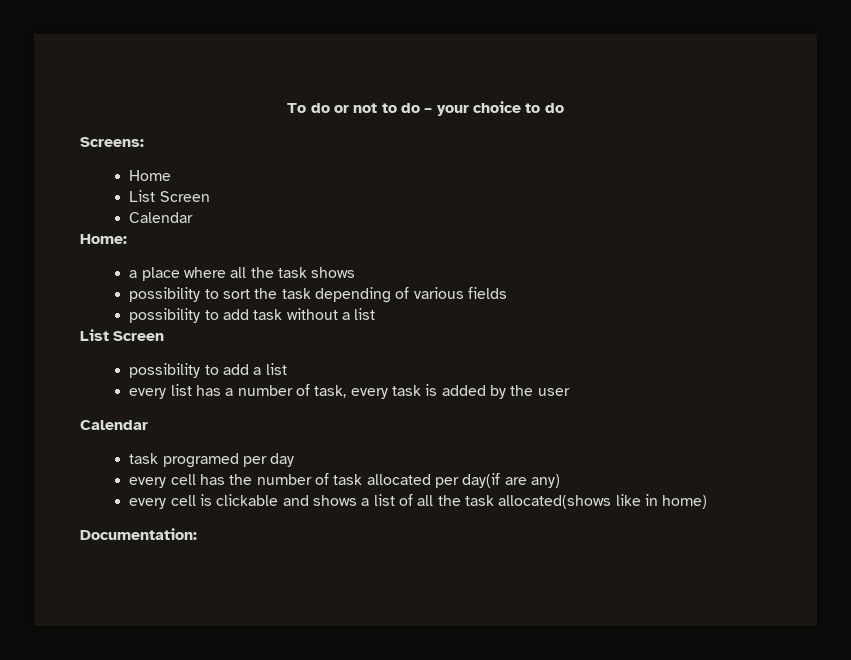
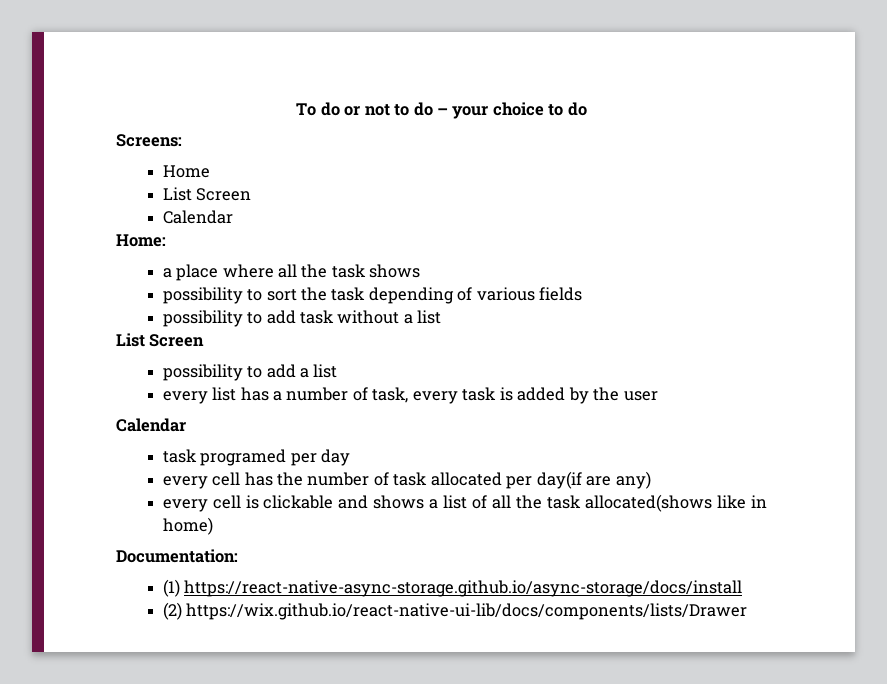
+ (1) https://react-native-async-storage.github.io/async-storage/docs/install
+ (2) https://wix.github.io/react-native-ui-lib/docs/components/lists/Drawer

